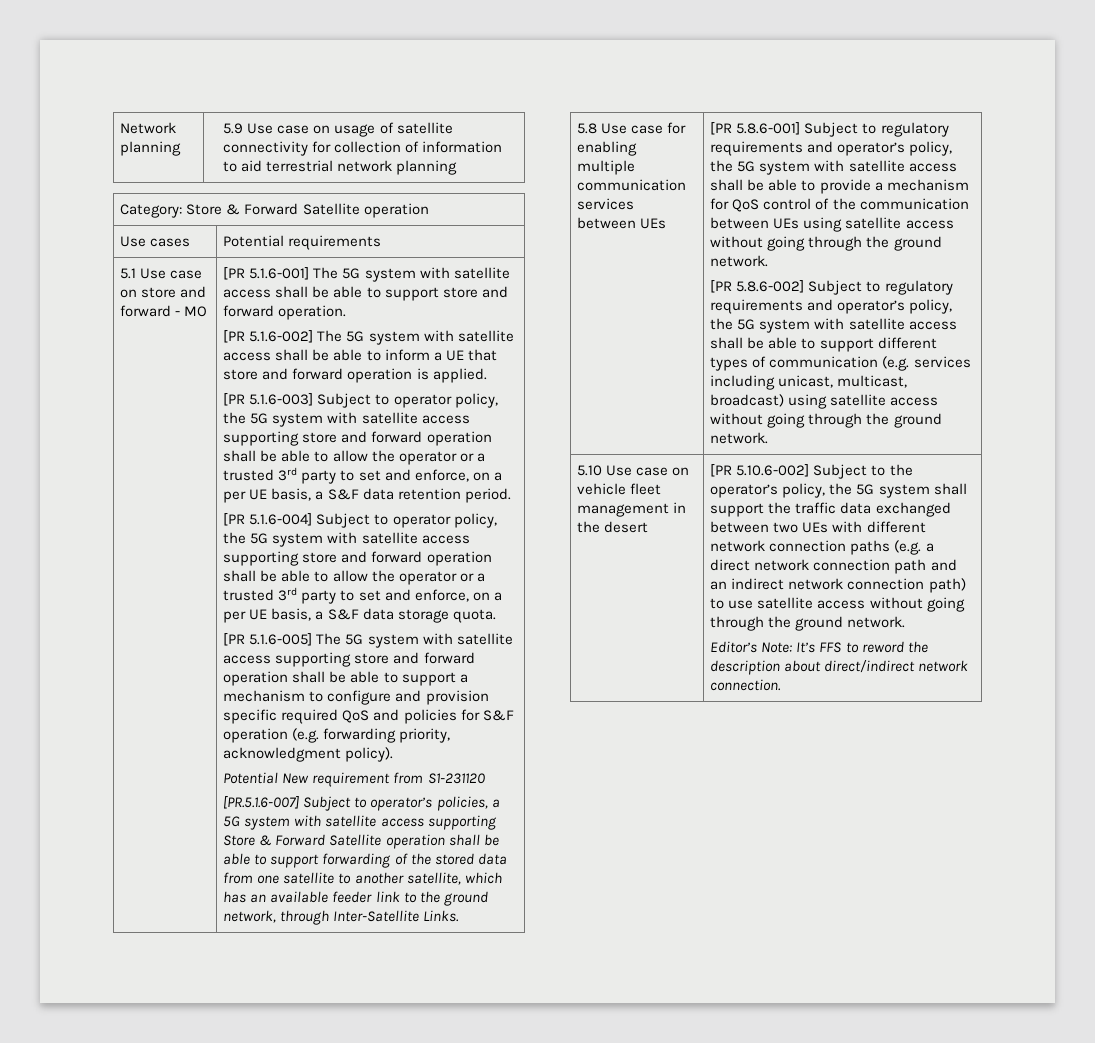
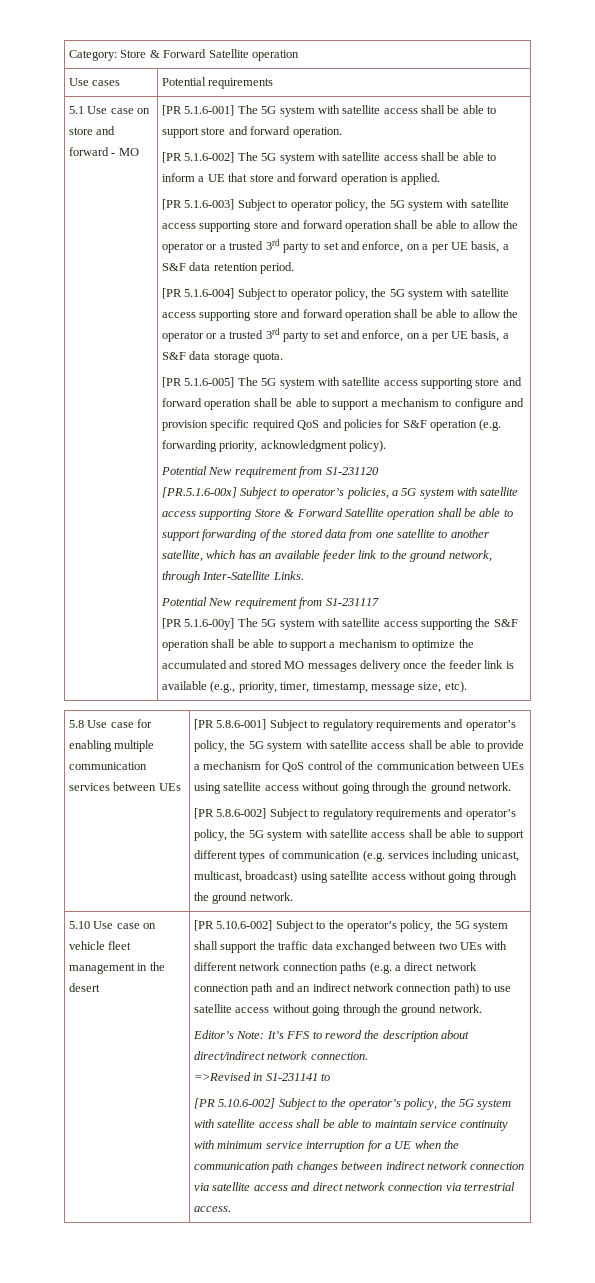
- Network planning | 5.9 Use case on usage of satellite connectivity for collection of information to aid terrestrial network planning
- [PR.5.1.6-007] Subject to operator’s policies, a 5G system with satellite access supporting Store & Forward Satellite operation shall be able to support forwarding of the stored data from one satellite to another satellite, which has an available feeder link to the ground network, through Inter-Satellite Links.
+ [PR.5.1.6-00x] Subject to operator’s policies, a 5G system with satellite access supporting Store & Forward Satellite operation shall be able to support forwarding of the stored data from one satellite to another satellite, which has an available feeder link to the ground network, through Inter-Satellite Links.
+ Potential New requirement from S1-231117
+ [PR 5.1.6-00y] The 5G system with satellite access supporting the S&F operation shall be able to support a mechanism to optimize the accumulated and stored MO messages delivery once the feeder link is available (e.g., priority, timer, timestamp, message size, etc).
+ =>Revised in S1-231141 to
+ [PR 5.10.6-002] Subject to the operator’s policy, the 5G system with satellite access shall be able to maintain service continuity with minimum service interruption for a UE when the communication path changes between indirect network connection via satellite access and direct network connection via terrestrial access.

